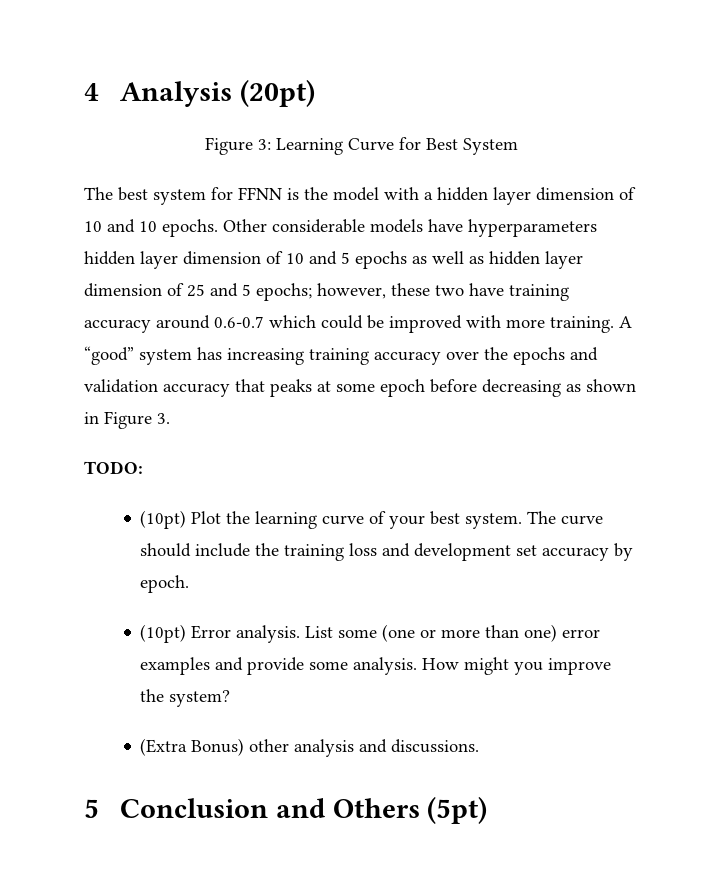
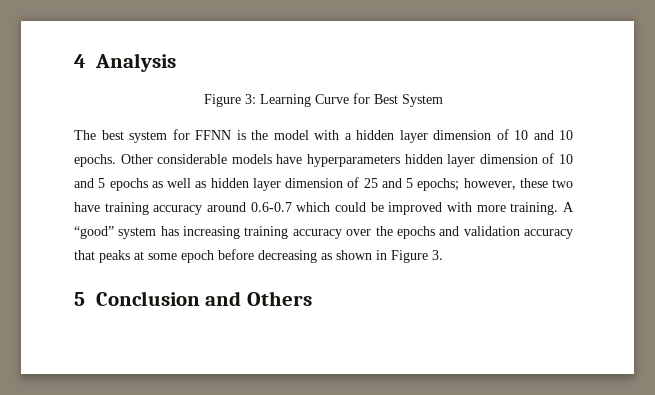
- 4 Analysis (20pt)
+ 4 Analysis
- TODO:
- (10pt) Plot the learning curve of your best system. The curve should include the training loss and development set accuracy by epoch.
- (10pt) Error analysis. List some (one or more than one) error examples and provide some analysis. How might you improve the system?
- (Extra Bonus) other analysis and discussions.
- 5 Conclusion and Others (5pt)
+ 5 Conclusion and Others

